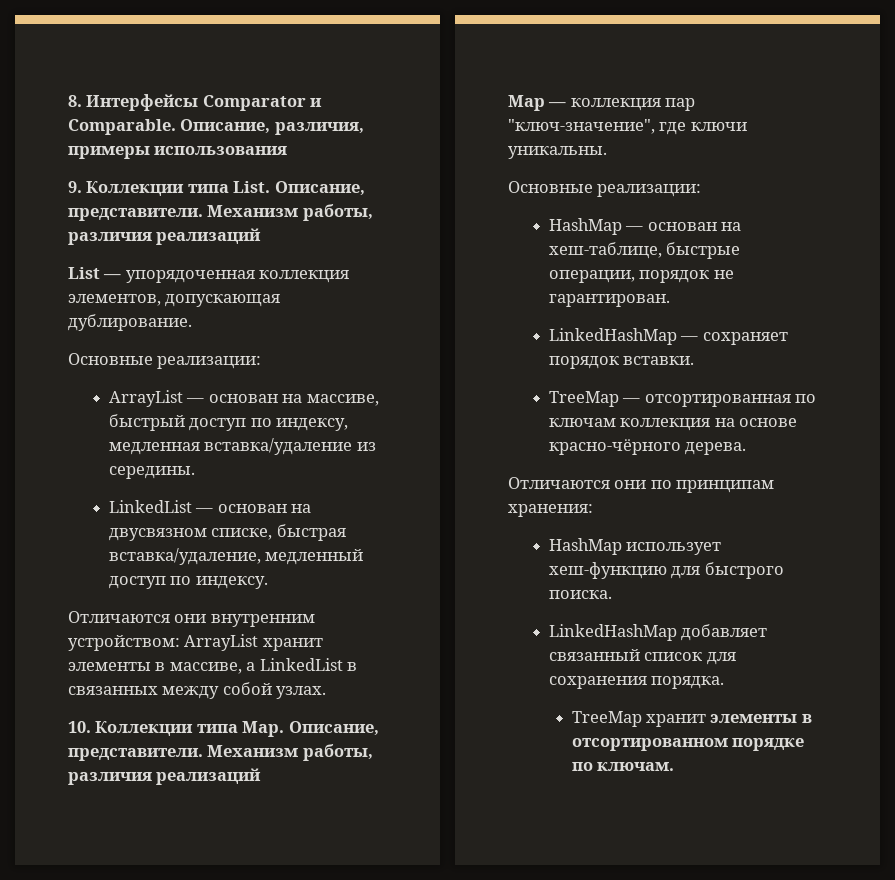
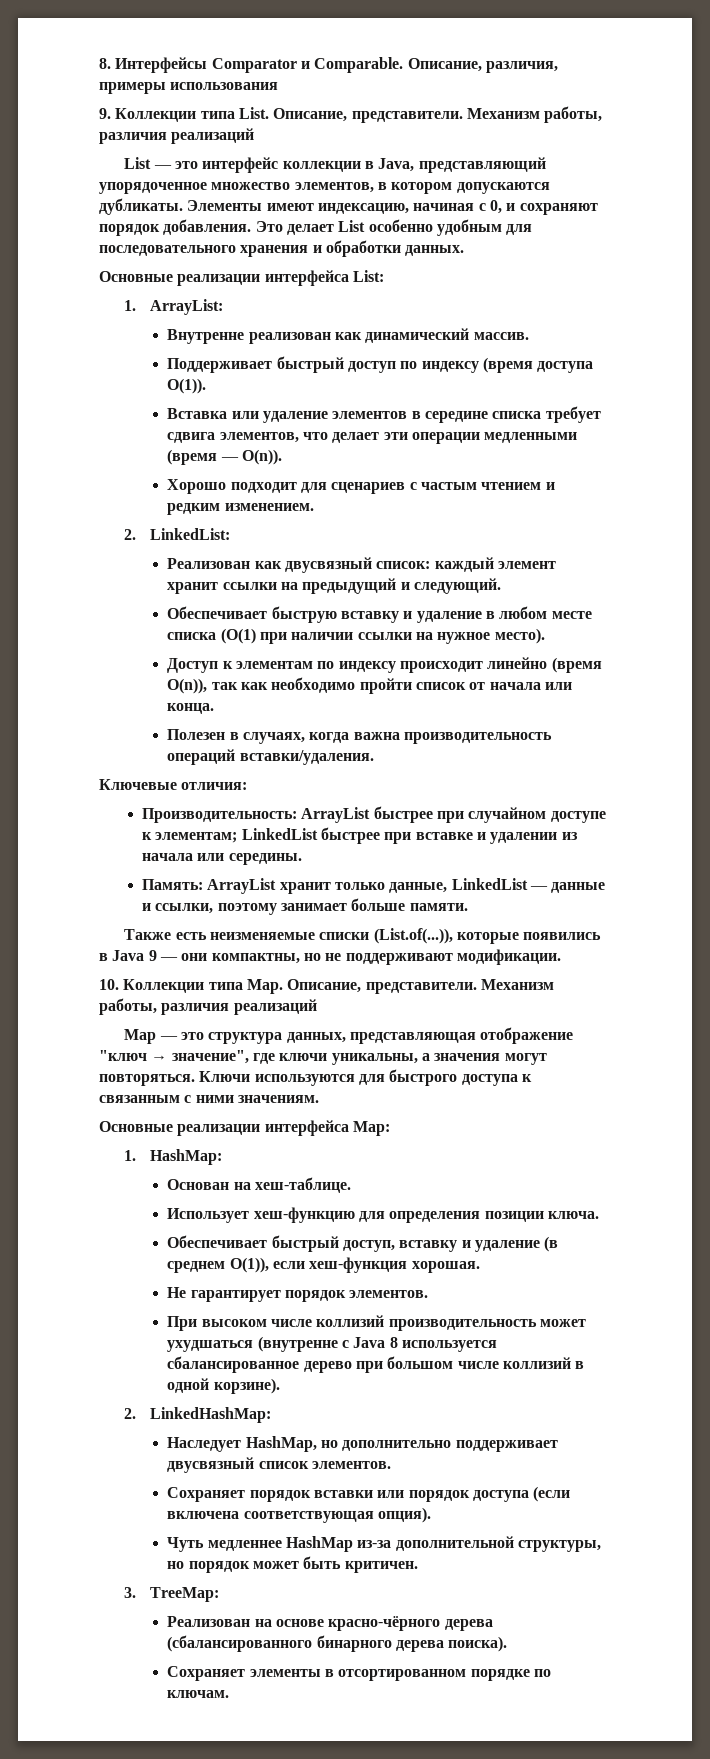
- List — упорядоченная коллекция элементов, допускающая дублирование.
- Основные реализации:
- ArrayList — основан на массиве, быстрый доступ по индексу, медленная вставка/удаление из середины.
- LinkedList — основан на двусвязном списке, быстрая вставка/удаление, медленный доступ по индексу.
- Отличаются они внутренним устройством: ArrayList хранит элементы в массиве, а LinkedList в связанных между собой узлах.
+ List — это интерфейс коллекции в Java, представляющий упорядоченное множество элементов, в котором допускаются дубликаты. Элементы имеют индексацию, начиная с 0, и сохраняют порядок добавления. Это делает List особенно удобным для последовательного хранения и обработки данных.
+ Основные реализации интерфейса List:
+ 1. ArrayList:
+ Внутренне реализован как динамический массив.
+ Поддерживает быстрый доступ по индексу (время доступа O(1)).
+ Вставка или удаление элементов в середине списка требует сдвига элементов, что делает эти операции медленными (время — O(n)).
+ Хорошо подходит для сценариев с частым чтением и редким изменением.
+ 2. LinkedList:
+ Реализован как двусвязный список: каждый элемент хранит ссылки на предыдущий и следующий.
+ Обеспечивает быструю вставку и удаление в любом месте списка (O(1) при наличии ссылки на нужное место).
+ Доступ к элементам по индексу происходит линейно (время O(n)), так как необходимо пройти список от начала или конца.
+ Полезен в случаях, когда важна производительность операций вставки/удаления.
+ Ключевые отличия:
+ Производительность: ArrayList быстрее при случайном доступе к элементам; LinkedList быстрее при вставке и удалении из начала или середины.
+ Память: ArrayList хранит только данные, LinkedList — данные и ссылки, поэтому занимает больше памяти.
+ Также есть неизменяемые списки (List.of(...)), которые появились в Java 9 — они компактны, но не поддерживают модификации.
- Map — коллекция пар "ключ-значение", где ключи уникальны.
- Основные реализации:
- HashMap — основан на хеш-таблице, быстрые операции, порядок не гарантирован.
- LinkedHashMap — сохраняет порядок вставки.
- TreeMap — отсортированная по ключам коллекция на основе красно-чёрного дерева.
- Отличаются они по принципам хранения:
- HashMap использует хеш-функцию для быстрого поиска.
- LinkedHashMap добавляет связанный список для сохранения порядка.
- TreeMap хранит элементы в отсортированном порядке по ключам.
+ Map — это структура данных, представляющая отображение "ключ → значение", где ключи уникальны, а значения могут повторяться. Ключи используются для быстрого доступа к связанным с ними значениям.
+ Основные реализации интерфейса Map:
+ 1. HashMap:
+ Основан на хеш-таблице.
+ Использует хеш-функцию для определения позиции ключа.
+ Обеспечивает быстрый доступ, вставку и удаление (в среднем O(1)), если хеш-функция хорошая.
+ Не гарантирует порядок элементов.
+ При высоком числе коллизий производительность может ухудшаться (внутренне с Java 8 используется сбалансированное дерево при большом числе коллизий в одной корзине).
+ 2. LinkedHashMap:
+ Наследует HashMap, но дополнительно поддерживает двусвязный список элементов.
+ Сохраняет порядок вставки или порядок доступа (если включена соответствующая опция).
+ Чуть медленнее HashMap из-за дополнительной структуры, но порядок может быть критичен.
+ 3. TreeMap:
+ Реализован на основе красно-чёрного дерева (сбалансированного бинарного дерева поиска).
+ Сохраняет элементы в отсортированном порядке по ключам.

